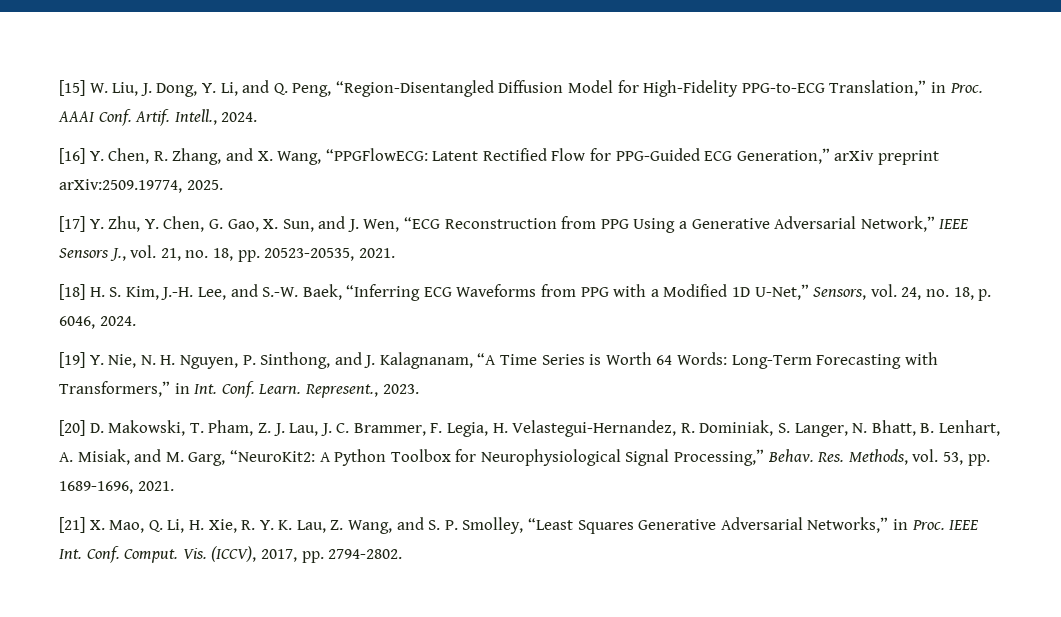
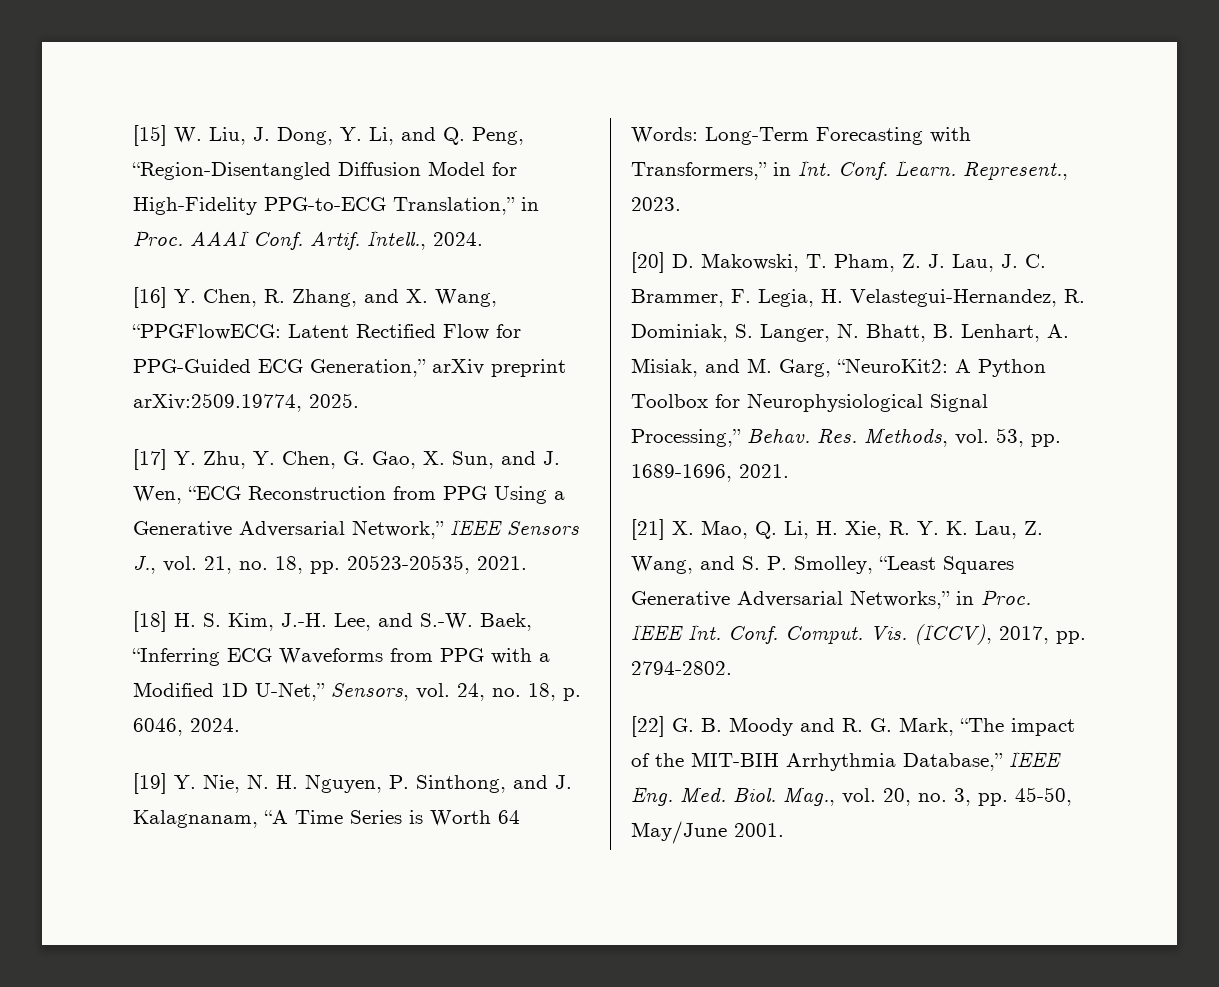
+ [22] G. B. Moody and R. G. Mark, “The impact of the MIT-BIH Arrhythmia Database,” IEEE Eng. Med. Biol. Mag., vol. 20, no. 3, pp. 45-50, May/June 2001.

